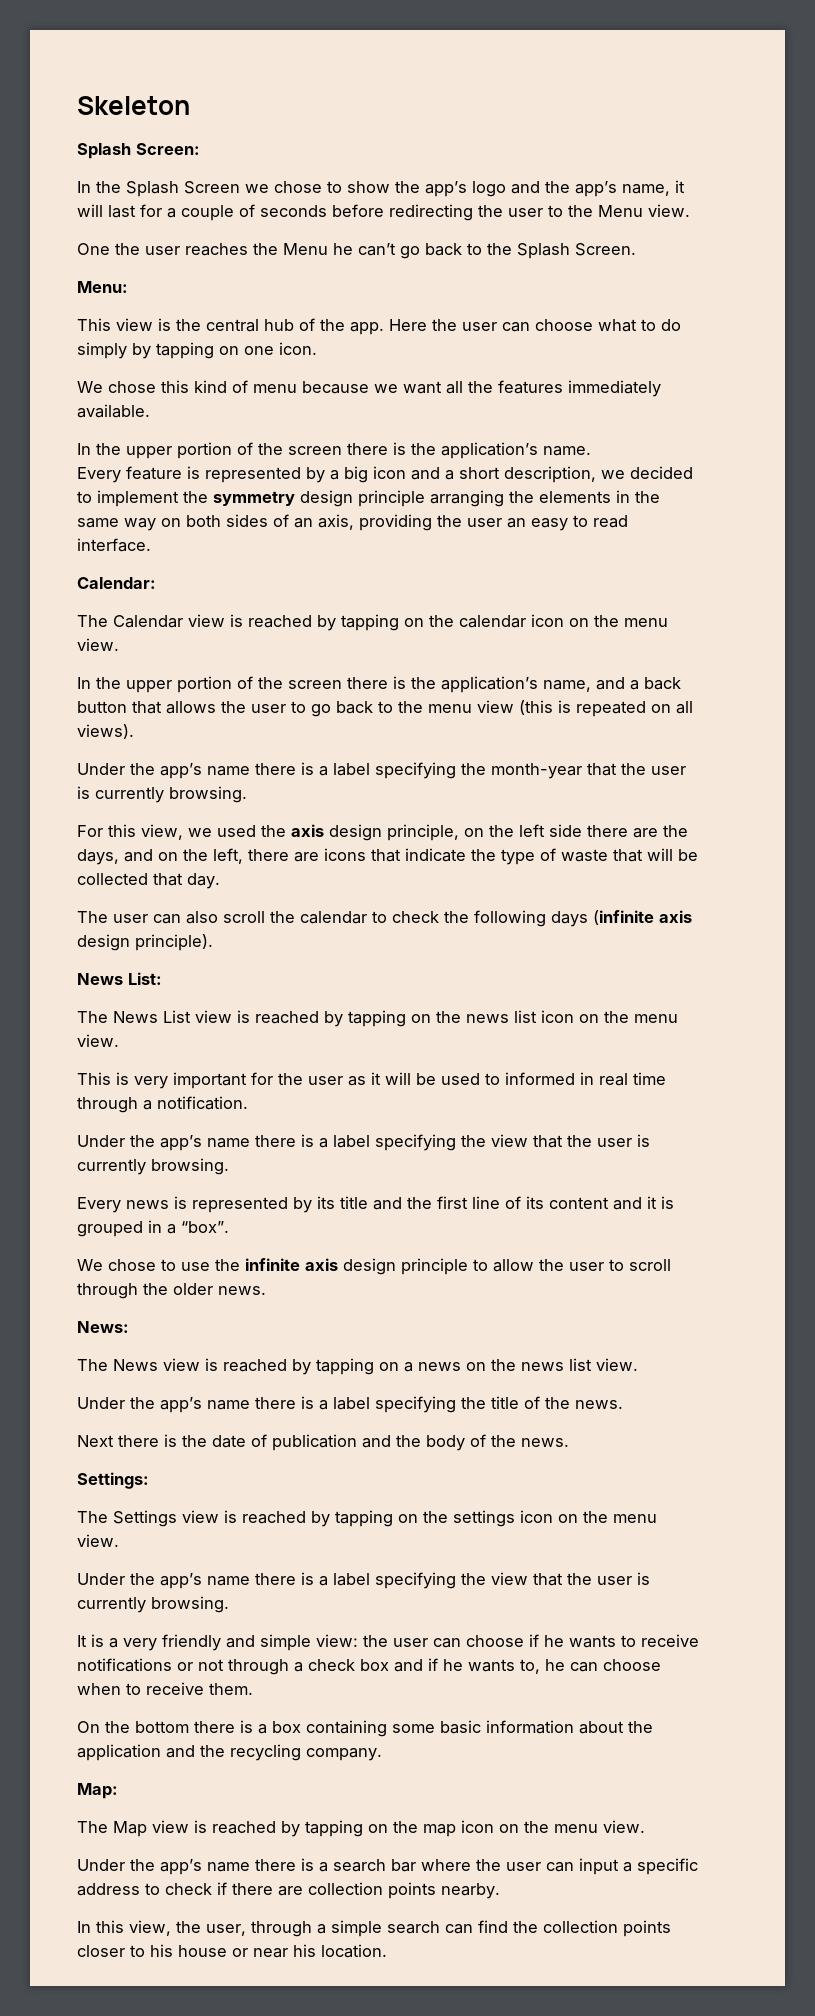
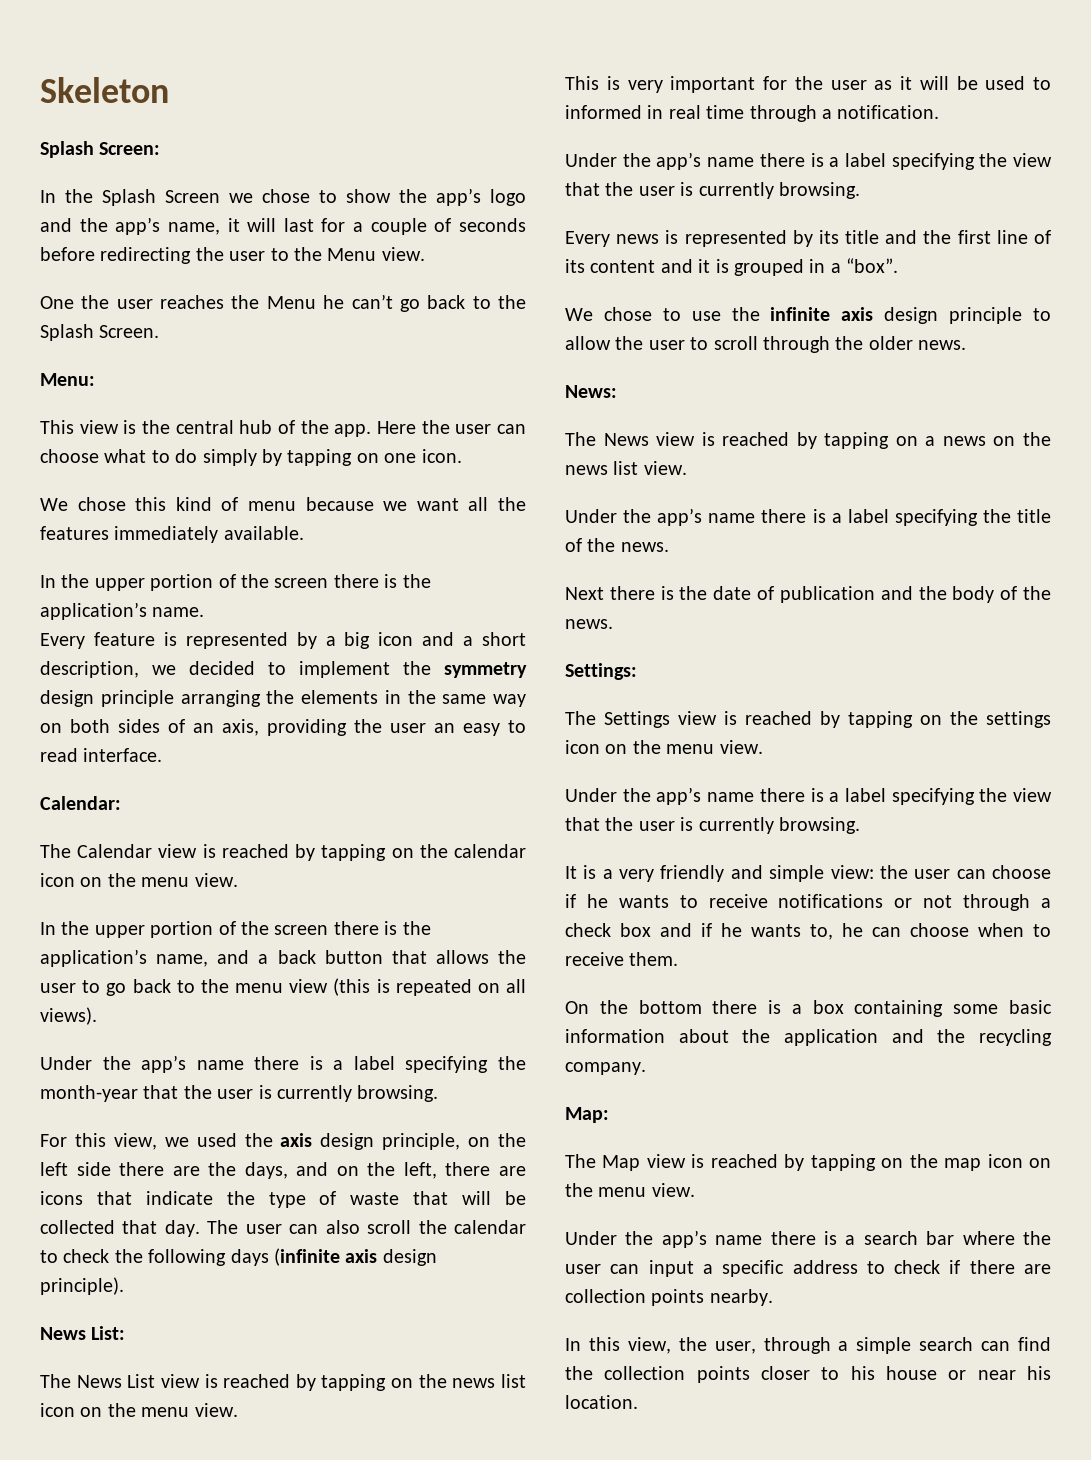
- For this view, we used the axis design principle, on the left side there are the days, and on the left, there are icons that indicate the type of waste that will be collected that day.
- The user can also scroll the calendar to check the following days (infinite axis design principle).
+ For this view, we used the axis design principle, on the left side there are the days, and on the left, there are icons that indicate the type of waste that will be collected that day. The user can also scroll the calendar to check the following days (infinite axis design principle).

